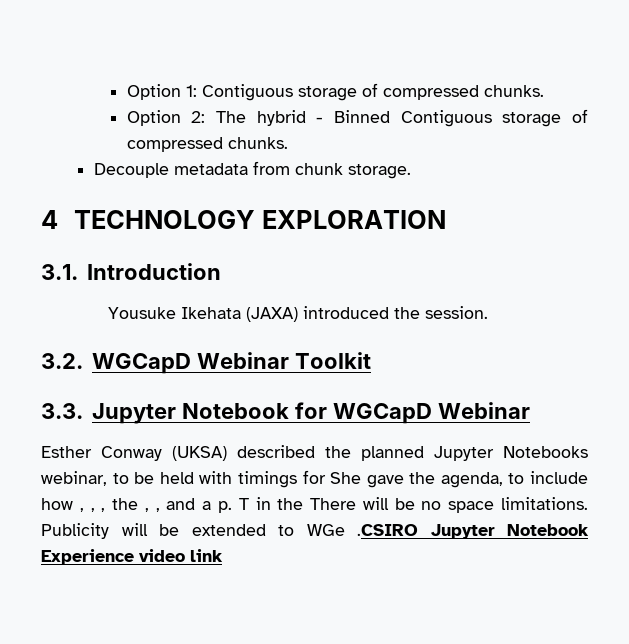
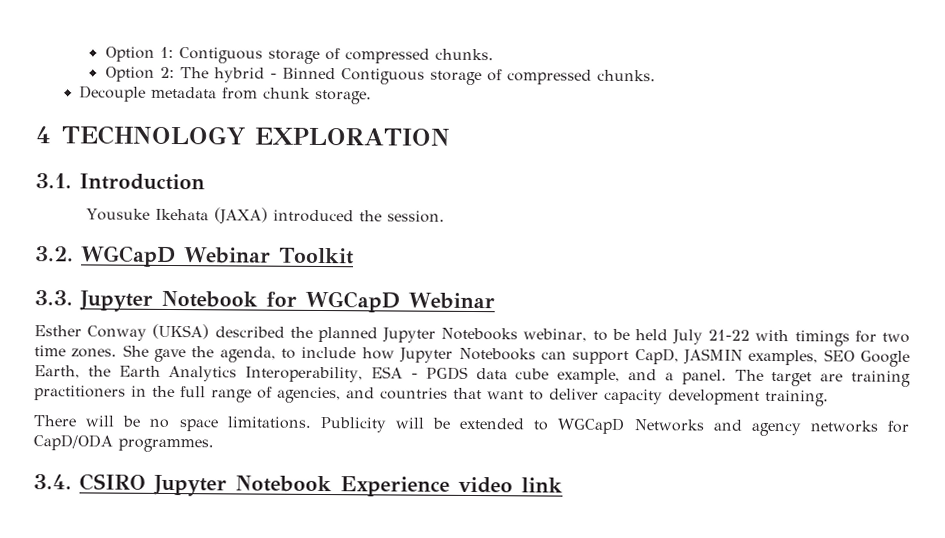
- Esther Conway (UKSA) described the planned Jupyter Notebooks webinar, to be held with timings for She gave the agenda, to include how , , , the , , and a p. T in the There will be no space limitations.
+ Esther Conway (UKSA) described the planned Jupyter Notebooks webinar, to be held July 21-22 with timings for two time zones. She gave the agenda, to include how Jupyter Notebooks can support CapD, JASMIN examples, SEO Google Earth, the Earth Analytics Interoperability, ESA - PGDS data cube example, and a panel. The target are training practitioners in the full range of agencies, and countries that want to deliver capacity development training.
+ There will be no space limitations.
- Publicity will be extended to WGe .CSIRO Jupyter Notebook Experience video link
+ Publicity will be extended to WGCapD Networks and agency networks for CapD/ODA programmes.
+ 3.4. CSIRO Jupyter Notebook Experience video link

